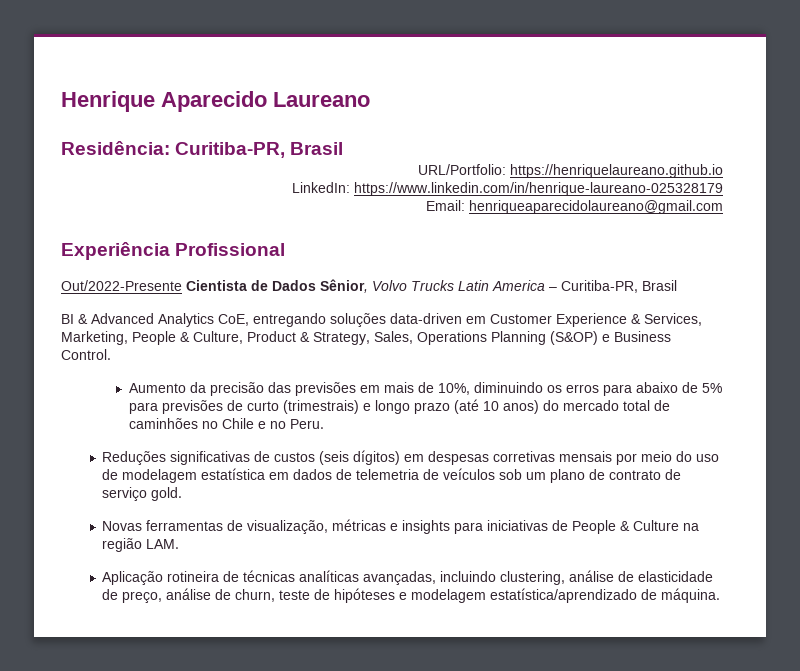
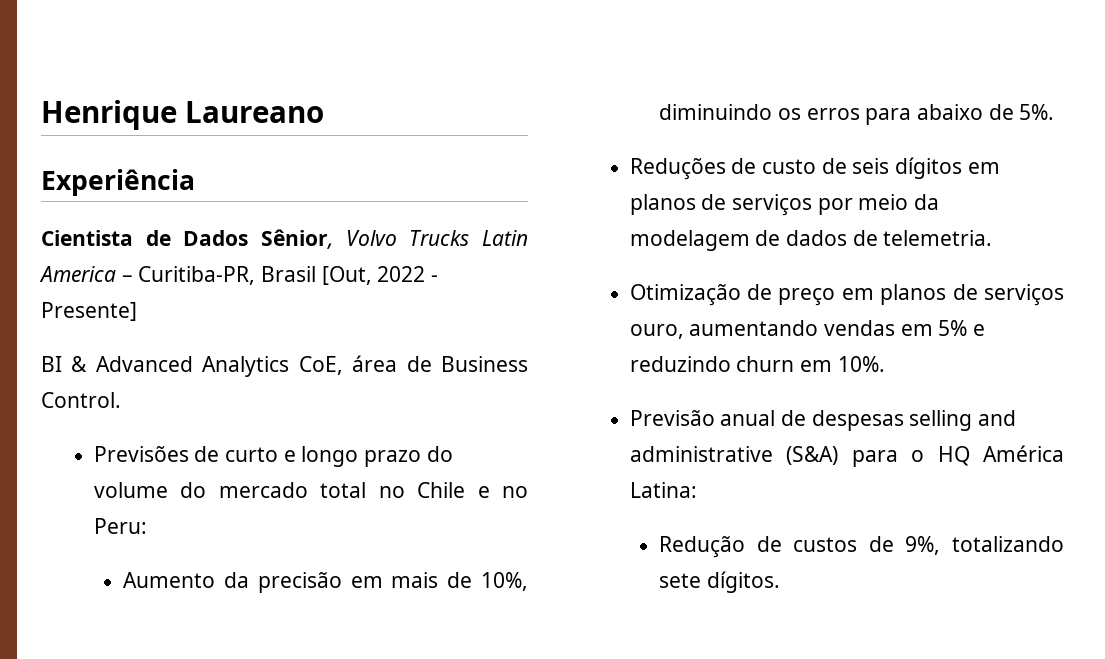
- Henrique Aparecido Laureano
+ Henrique Laureano
- Residência: Curitiba-PR, Brasil
- URL/Portfolio: https://henriquelaureano.github.io
- LinkedIn: https://www.linkedin.com/in/henrique-laureano-025328179
- Email: henriqueaparecidolaureano@gmail.com
- Experiência Profissional
- Out/2022-Presente Cientista de Dados Sênior, Volvo Trucks Latin America – Curitiba-PR, Brasil
+ Experiência
+ Cientista de Dados Sênior, Volvo Trucks Latin America – Curitiba-PR, Brasil [Out, 2022 - Presente]
- BI & Advanced Analytics CoE, entregando soluções data-driven em Customer Experience & Services, Marketing, People & Culture, Product & Strategy, Sales, Operations Planning (S&OP) e Business Control.
+ BI & Advanced Analytics CoE, área de Business Control.
+ Previsões de curto e longo prazo do volume do mercado total no Chile e no Peru:
- Aumento da precisão das previsões em mais de 10%, diminuindo os erros para abaixo de 5% para previsões de curto (trimestrais) e longo prazo (até 10 anos) do mercado total de caminhões no Chile e no Peru.
- Reduções significativas de custos (seis dígitos) em despesas corretivas mensais por meio do uso de modelagem estatística em dados de telemetria de veículos sob um plano de contrato de serviço gold.
- Novas ferramentas de visualização, métricas e insights para iniciativas de People & Culture na região LAM.
- Aplicação rotineira de técnicas analíticas avançadas, incluindo clustering, análise de elasticidade de preço, análise de churn, teste de hipóteses e modelagem estatística/aprendizado de máquina.
+ Aumento da precisão em mais de 10%, diminuindo os erros para abaixo de 5%.
+ Reduções de custo de seis dígitos em planos de serviços por meio da modelagem de dados de telemetria.
+ Otimização de preço em planos de serviços ouro, aumentando vendas em 5% e reduzindo churn em 10%.
+ Previsão anual de despesas selling and administrative (S&A) para o HQ América Latina:
+ Redução de custos de 9%, totalizando sete dígitos.

